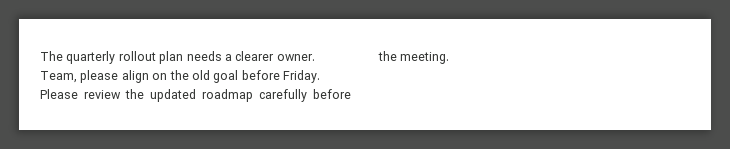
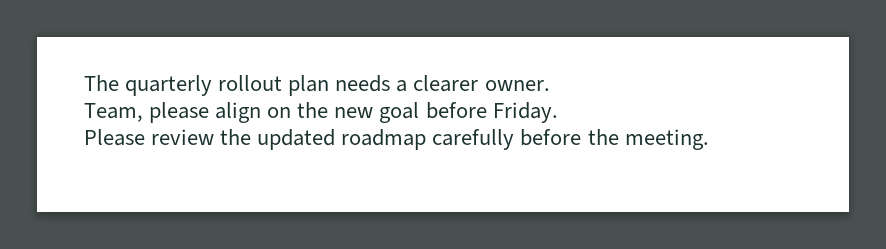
- Team, please align on the old goal before Friday.
+ Team, please align on the new goal before Friday.

